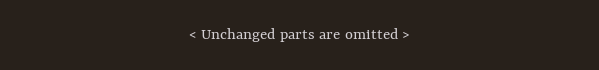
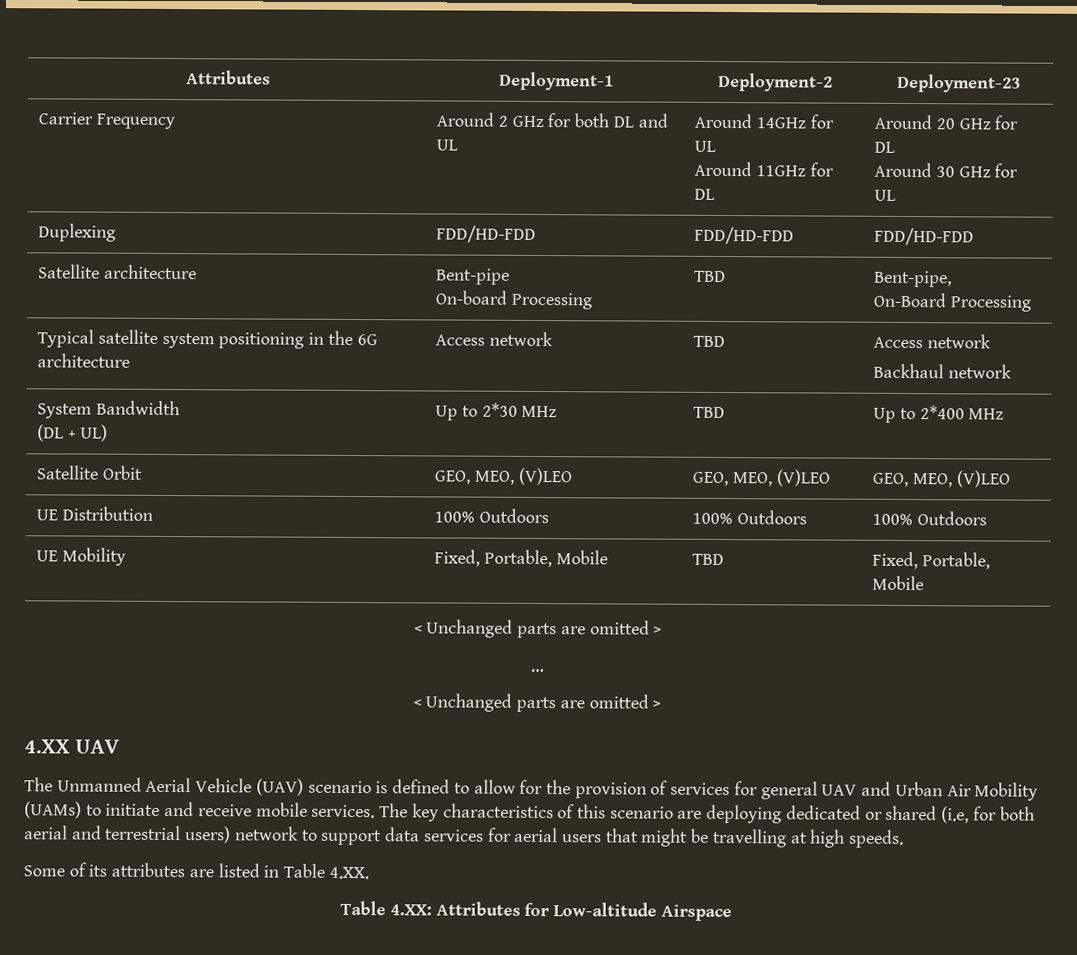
+ Attributes | Deployment-1 | Deployment-2 | Deployment-23
+ Carrier Frequency | Around 2 GHz for both DL and UL | Around 14GHz for UL
+ Around 11GHz for DL | Around 20 GHz for DL
+ Around 30 GHz for UL
+ Duplexing | FDD/HD-FDD | FDD/HD-FDD | FDD/HD-FDD
+ Satellite architecture | Bent-pipe
+ On-board Processing | TBD | Bent-pipe,
+ On-Board Processing
+ Typical satellite system positioning in the 6G architecture | Access network | TBD | Access network
+ Backhaul network
+ System Bandwidth
+ (DL + UL) | Up to 2*30 MHz | TBD | Up to 2*400 MHz
+ Satellite Orbit | GEO, MEO, (V)LEO | GEO, MEO, (V)LEO | GEO, MEO, (V)LEO
+ UE Distribution | 100% Outdoors | 100% Outdoors | 100% Outdoors
+ UE Mobility | Fixed, Portable, Mobile | TBD | Fixed, Portable, Mobile
  < Unchanged parts are omitted >
+ …
+ < Unchanged parts are omitted >
+ 4.XX UAV
+ The Unmanned Aerial Vehicle (UAV) scenario is defined to allow for the provision of services for general UAV and Urban Air Mobility (UAMs) to initiate and receive mobile services. The key characteristics of this scenario are deploying dedicated or shared (i.e, for both aerial and terrestrial users) network to support data services for aerial users that might be travelling at high speeds.
+ Some of its attributes are listed in Table 4.XX.
+ Table 4.XX: Attributes for Low-altitude Airspace

